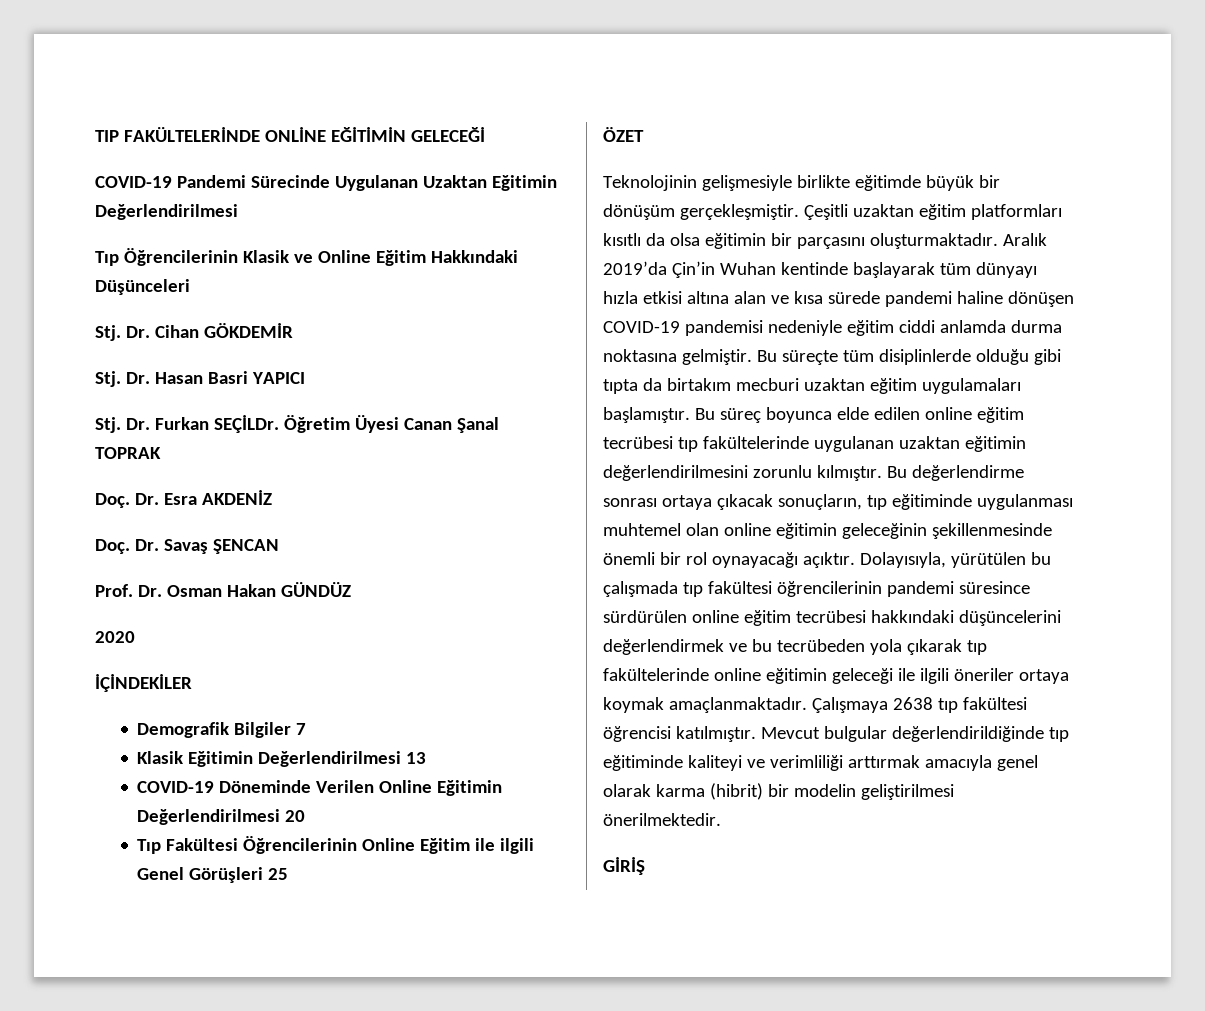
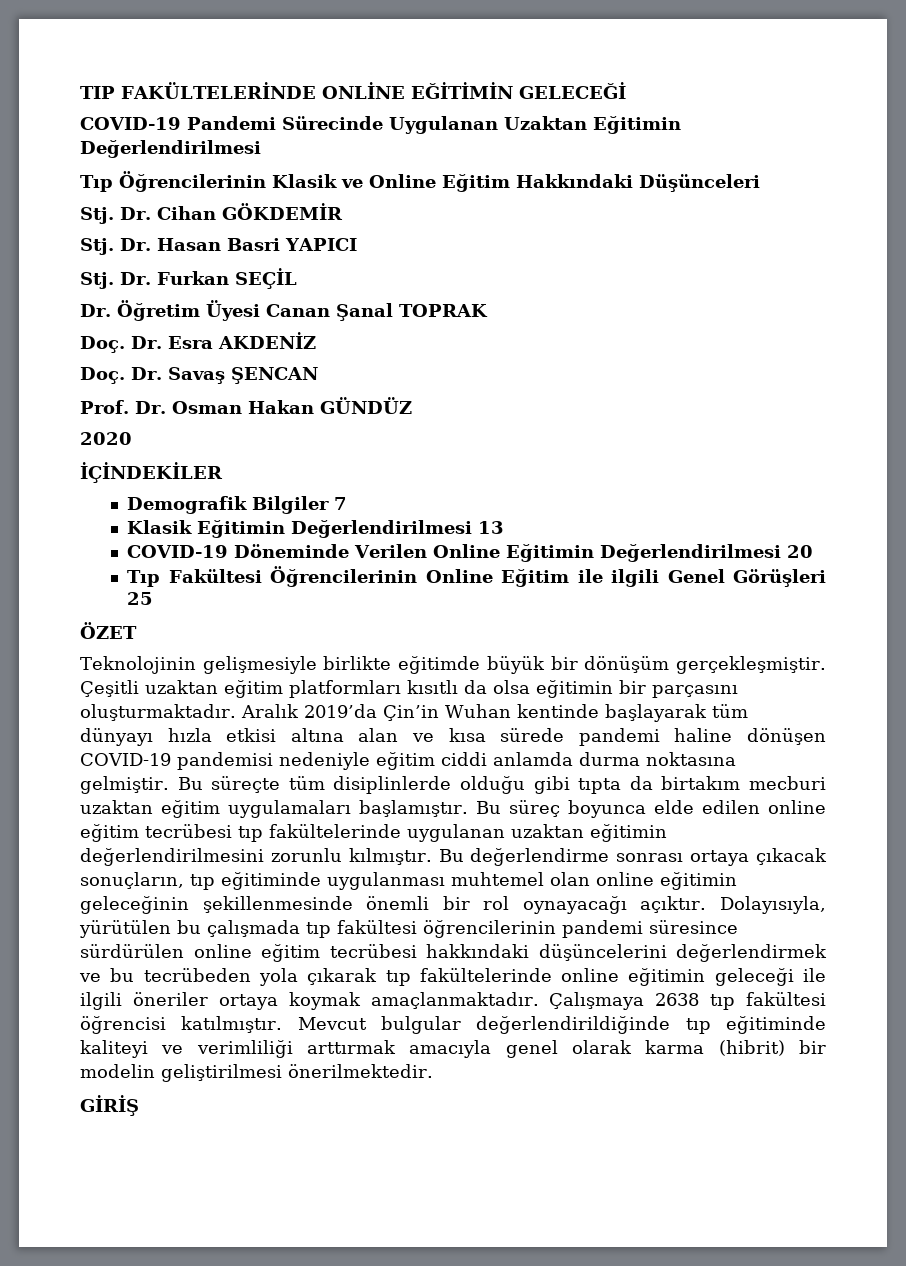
- Stj. Dr. Furkan SEÇİLDr. Öğretim Üyesi Canan Şanal TOPRAK
+ Stj. Dr. Furkan SEÇİL
+ Dr. Öğretim Üyesi Canan Şanal TOPRAK

